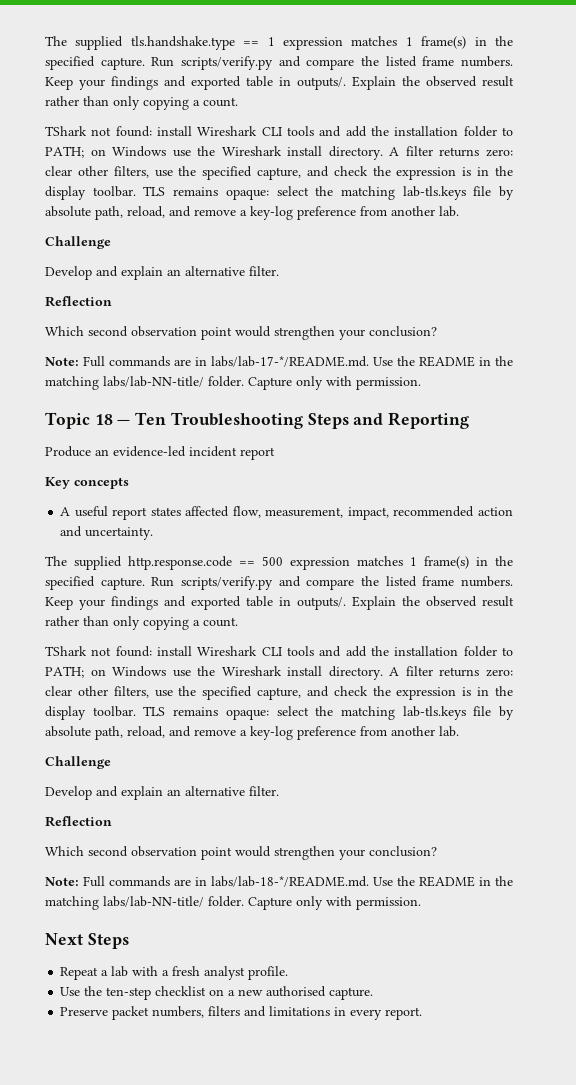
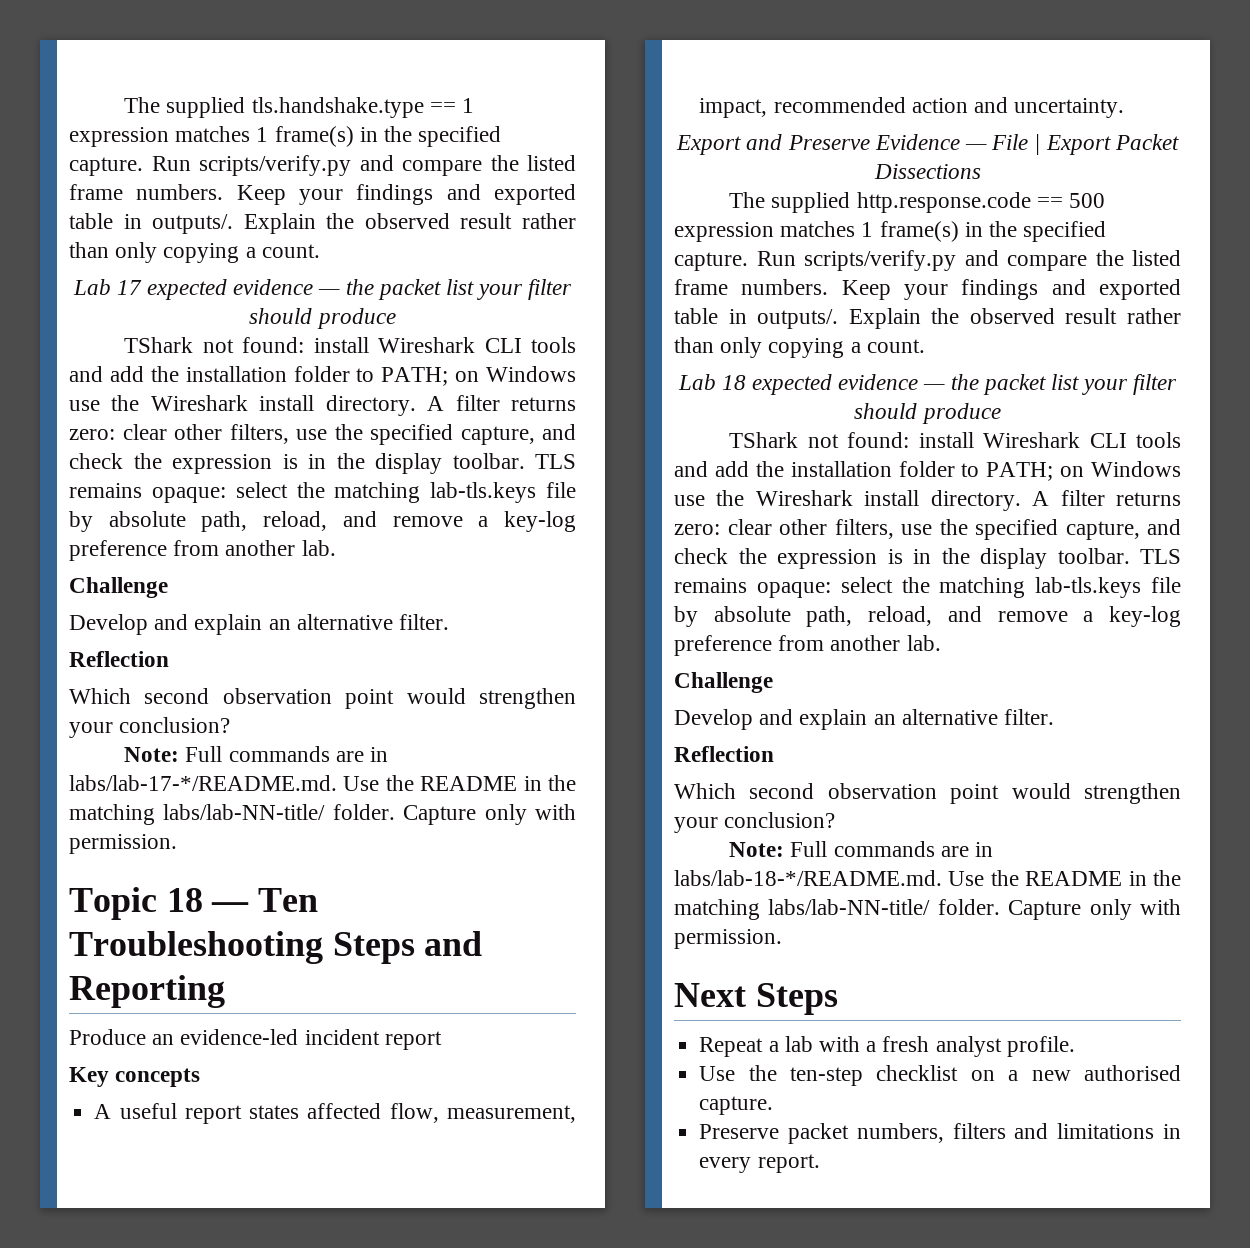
+ Lab 17 expected evidence — the packet list your filter should produce
+ Export and Preserve Evidence — File | Export Packet Dissections
+ Lab 18 expected evidence — the packet list your filter should produce

